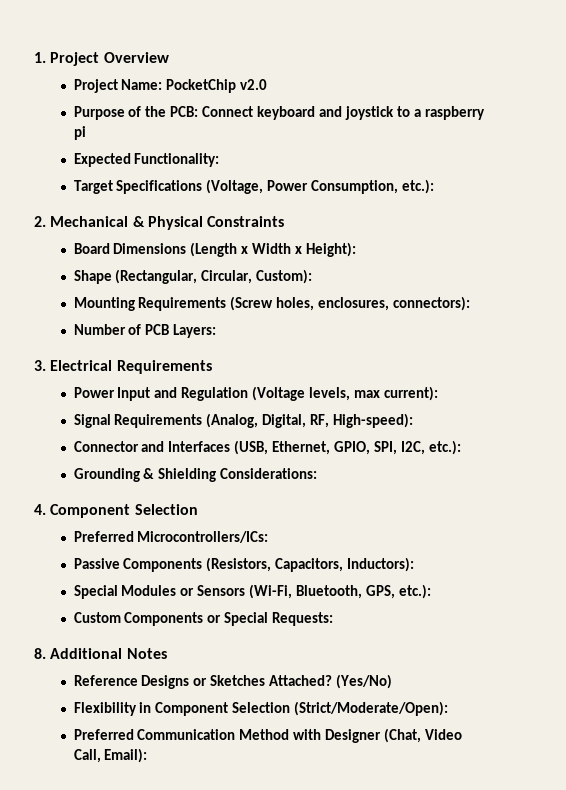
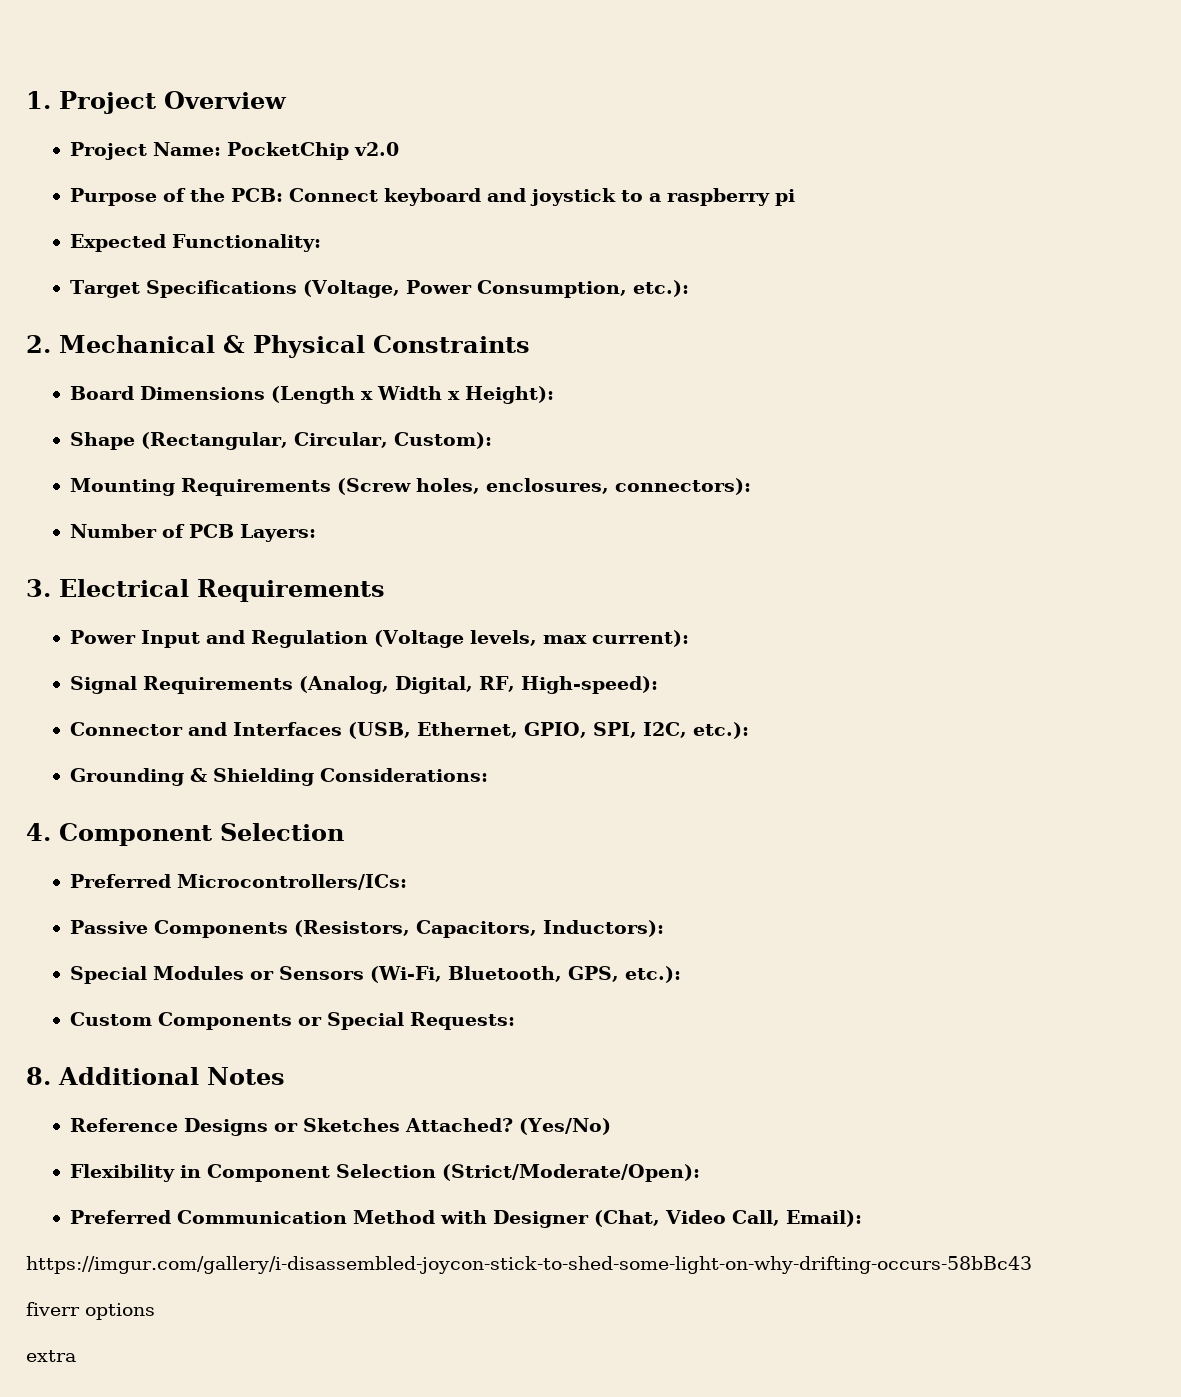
+ https://imgur.com/gallery/i-disassembled-joycon-stick-to-shed-some-light-on-why-drifting-occurs-58bBc43
+ fiverr options
+ extra

